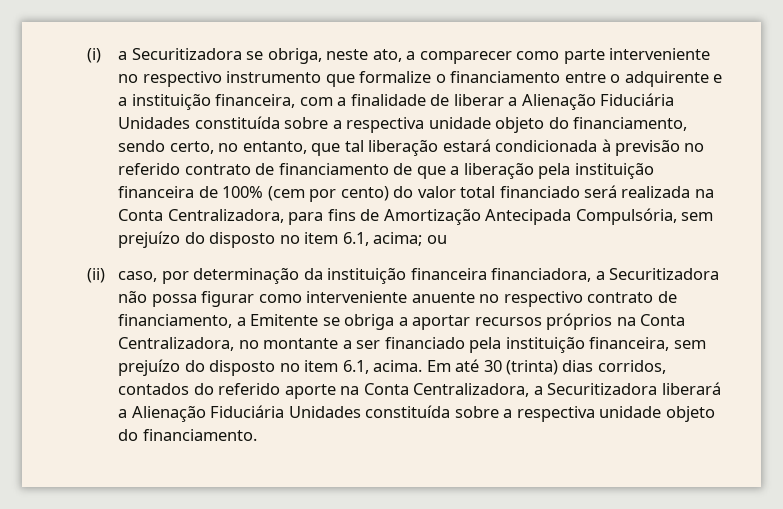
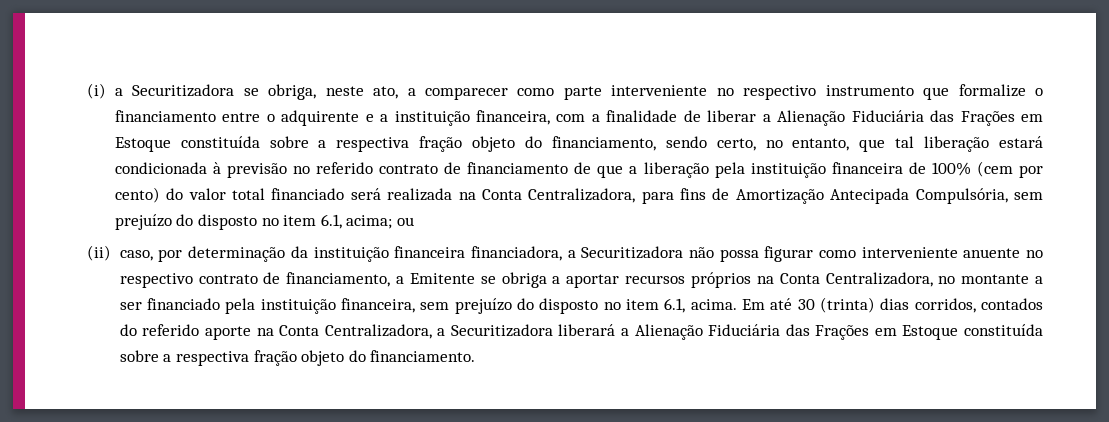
- (i) a Securitizadora se obriga, neste ato, a comparecer como parte interveniente no respectivo instrumento que formalize o financiamento entre o adquirente e a instituição financeira, com a finalidade de liberar a Alienação Fiduciária Unidades constituída sobre a respectiva unidade objeto do financiamento, sendo certo, no entanto, que tal liberação estará condicionada à previsão no referido contrato de financiamento de que a liberação pela instituição financeira de 100% (cem por cento) do valor total financiado será realizada na Conta Centralizadora, para fins de Amortização Antecipada Compulsória, sem prejuízo do disposto no item 6.1, acima;
+ (i) a Securitizadora se obriga, neste ato, a comparecer como parte interveniente no respectivo instrumento que formalize o financiamento entre o adquirente e a instituição financeira, com a finalidade de liberar a Alienação Fiduciária das Frações em Estoque constituída sobre a respectiva fração objeto do financiamento, sendo certo, no entanto, que tal liberação estará condicionada à previsão no referido contrato de financiamento de que a liberação pela instituição financeira de 100% (cem por cento) do valor total financiado será realizada na Conta Centralizadora, para fins de Amortização Antecipada Compulsória, sem prejuízo do disposto no item 6.1, acima;
- Em até 30 (trinta) dias corridos, contados do referido aporte na Conta Centralizadora, a Securitizadora liberará a Alienação Fiduciária Unidades constituída sobre a respectiva unidade objeto do financiamento.
+ Em até 30 (trinta) dias corridos, contados do referido aporte na Conta Centralizadora, a Securitizadora liberará a Alienação Fiduciária das Frações em Estoque constituída sobre a respectiva fração objeto do financiamento.

